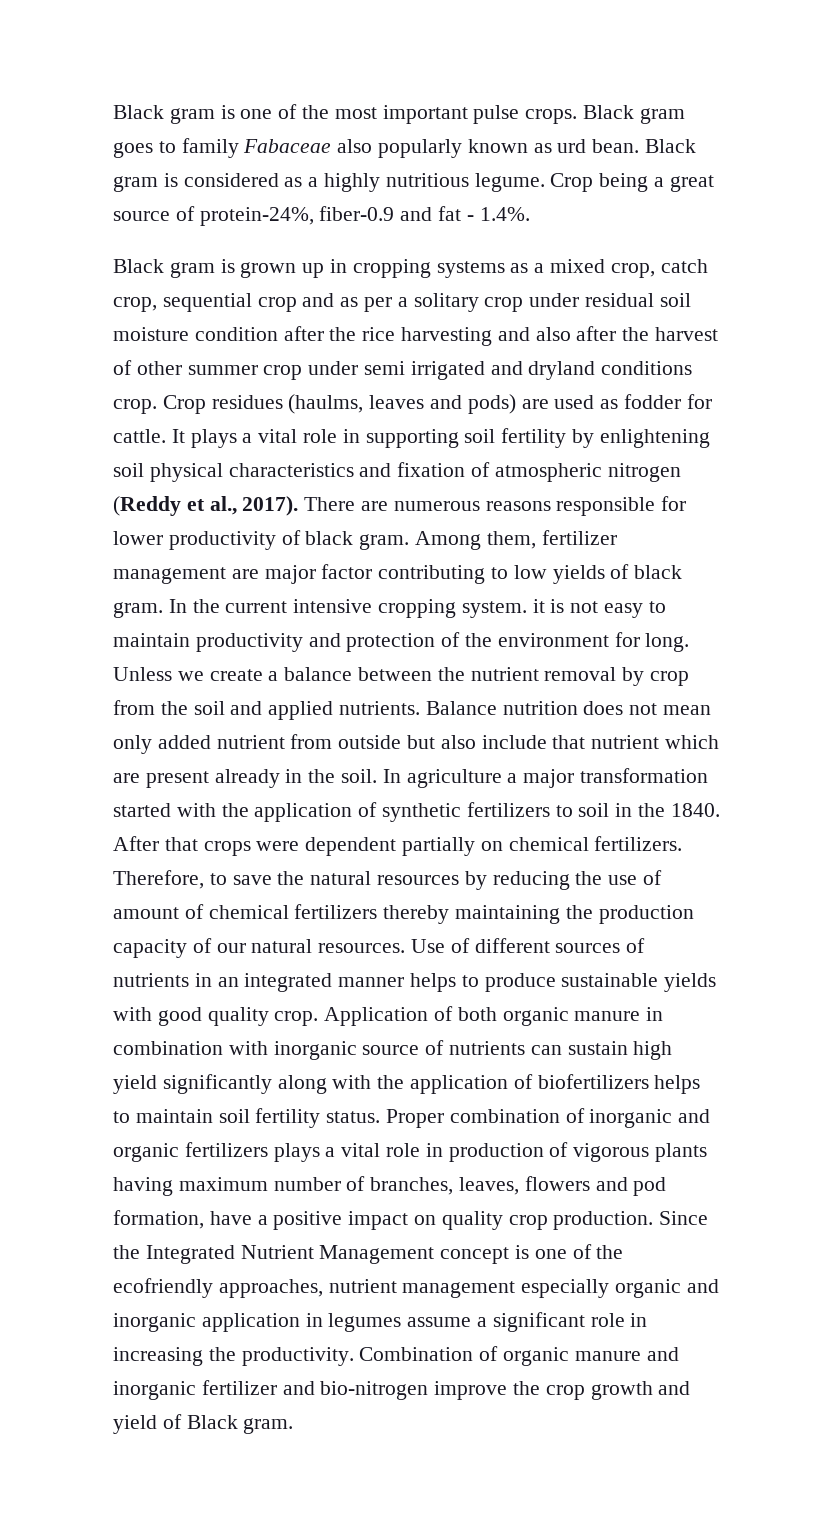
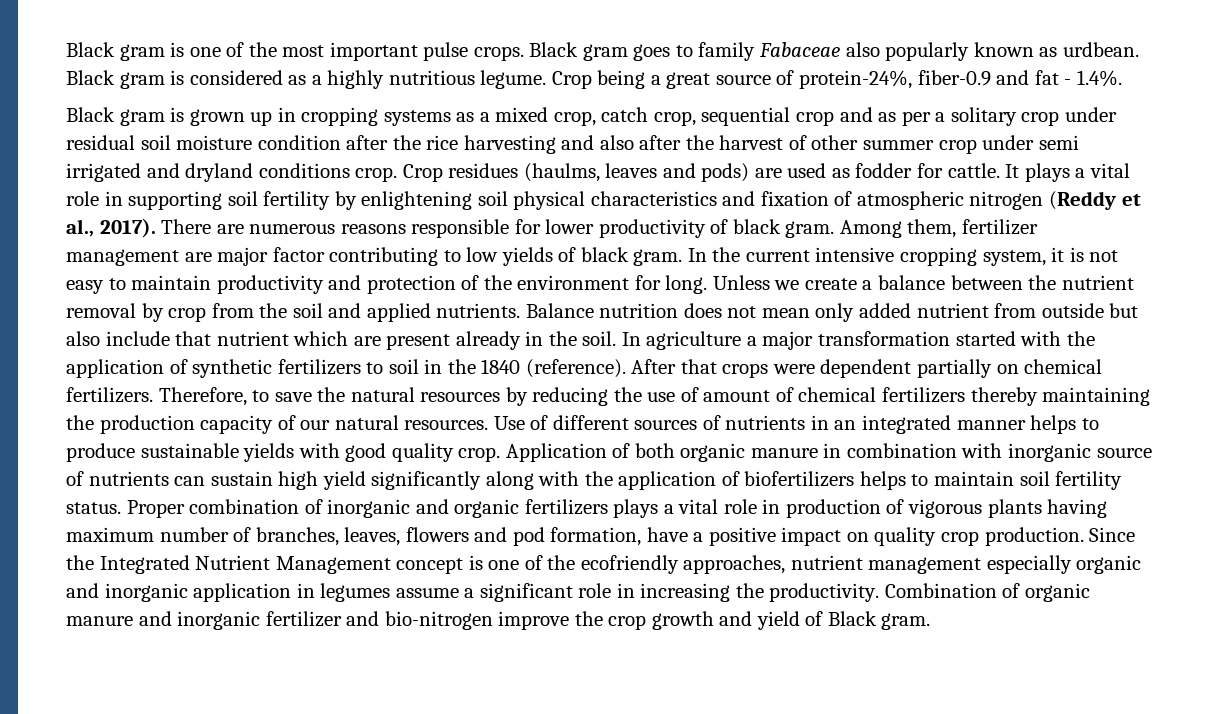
- Black gram goes to family Fabaceae also popularly known as urd bean.
+ Black gram goes to family Fabaceae also popularly known as urdbean.
- In the current intensive cropping system. it is not easy to maintain productivity and protection of the environment for long.
+ In the current intensive cropping system, it is not easy to maintain productivity and protection of the environment for long.
- In agriculture a major transformation started with the application of synthetic fertilizers to soil in the 1840.
+ In agriculture a major transformation started with the application of synthetic fertilizers to soil in the 1840 (reference).

